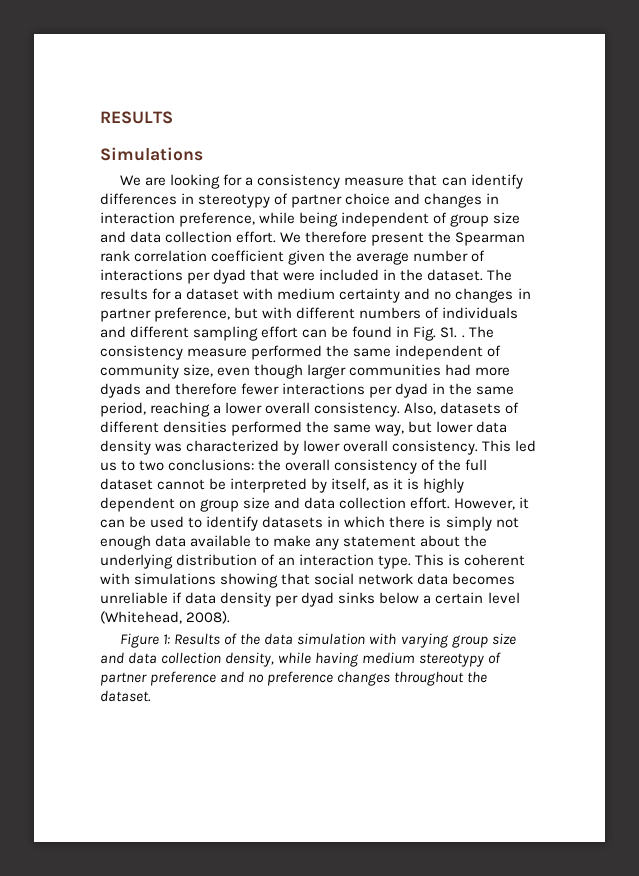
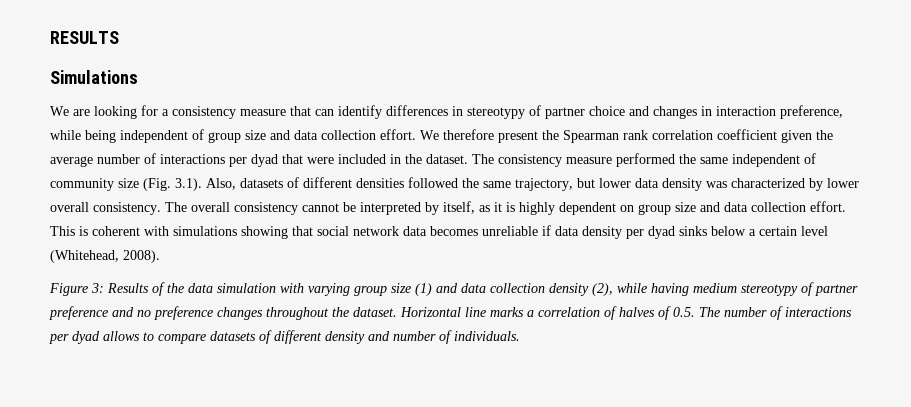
- The results for a dataset with medium certainty and no changes in partner preference, but with different numbers of individuals and different sampling effort can be found in Fig. S1. . The consistency measure performed the same independent of community size, even though larger communities had more dyads and therefore fewer interactions per dyad in the same period, reaching a lower overall consistency. Also, datasets of different densities performed the same way, but lower data density was characterized by lower overall consistency.
+ The consistency measure performed the same independent of community size (Fig. 3.1). Also, datasets of different densities followed the same trajectory, but lower data density was characterized by lower overall consistency.
- This led us to two conclusions: the overall consistency of the full dataset cannot be interpreted by itself, as it is highly dependent on group size and data collection effort.
+ The overall consistency cannot be interpreted by itself, as it is highly dependent on group size and data collection effort.
- However, it can be used to identify datasets in which there is simply not enough data available to make any statement about the underlying distribution of an interaction type.
- Figure 1: Results of the data simulation with varying group size and data collection density, while having medium stereotypy of partner preference and no preference changes throughout the dataset.
+ Figure 3: Results of the data simulation with varying group size (1) and data collection density (2), while having medium stereotypy of partner preference and no preference changes throughout the dataset.
+ Horizontal line marks a correlation of halves of 0.5. The number of interactions per dyad allows to compare datasets of different density and number of individuals.

